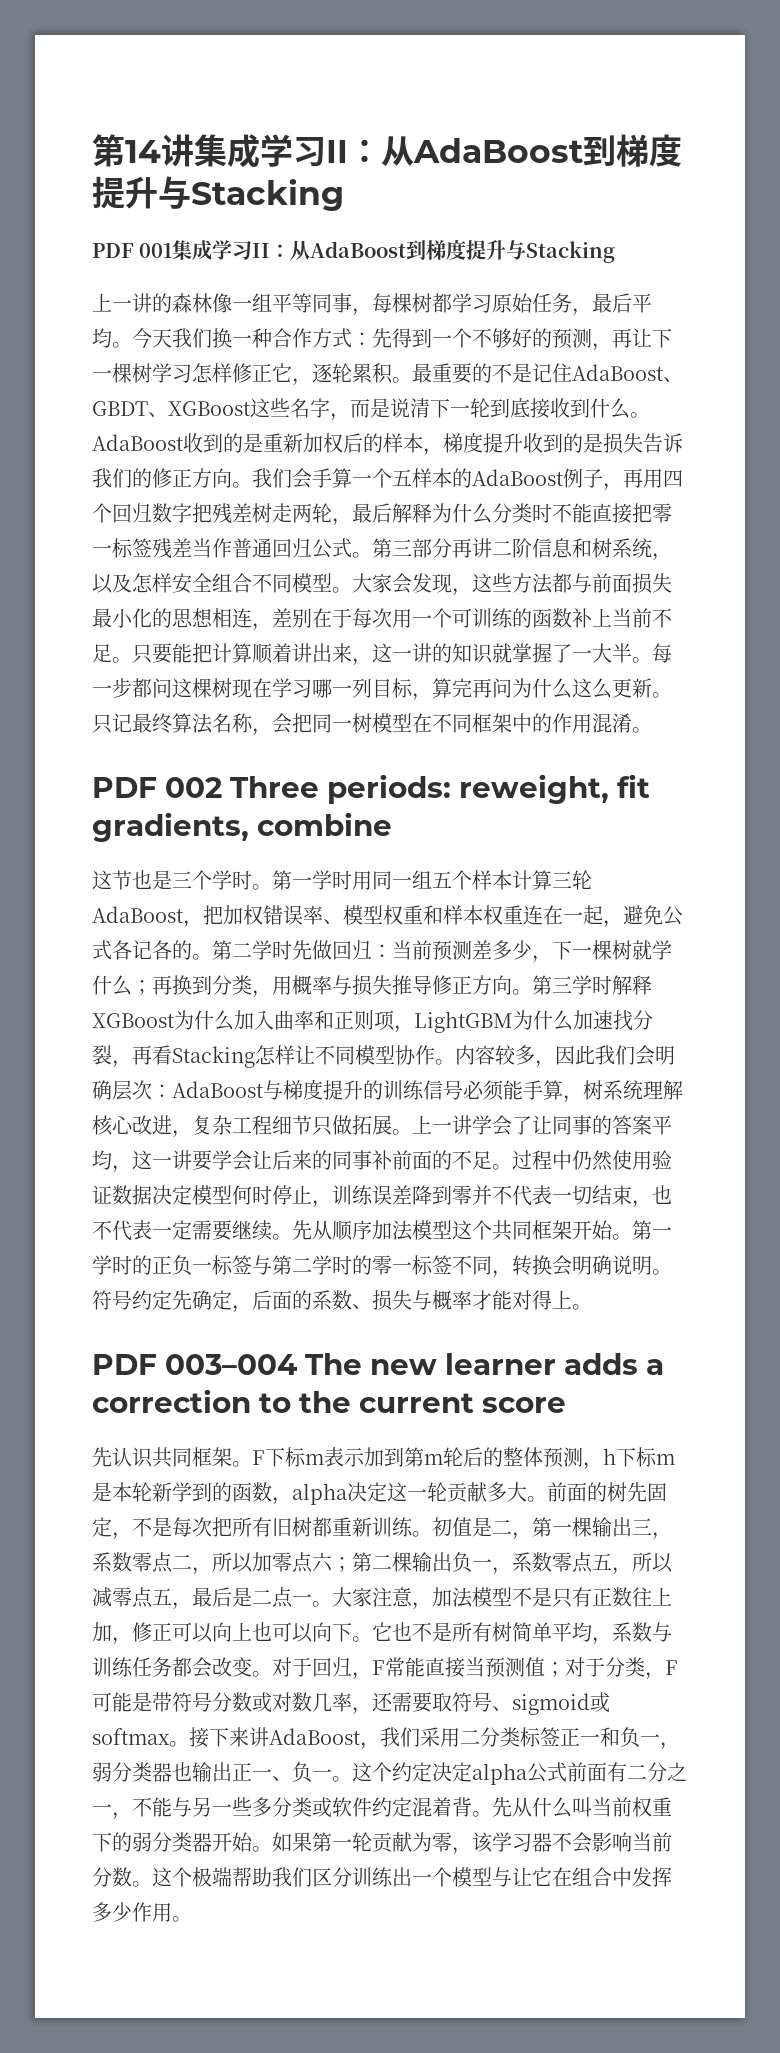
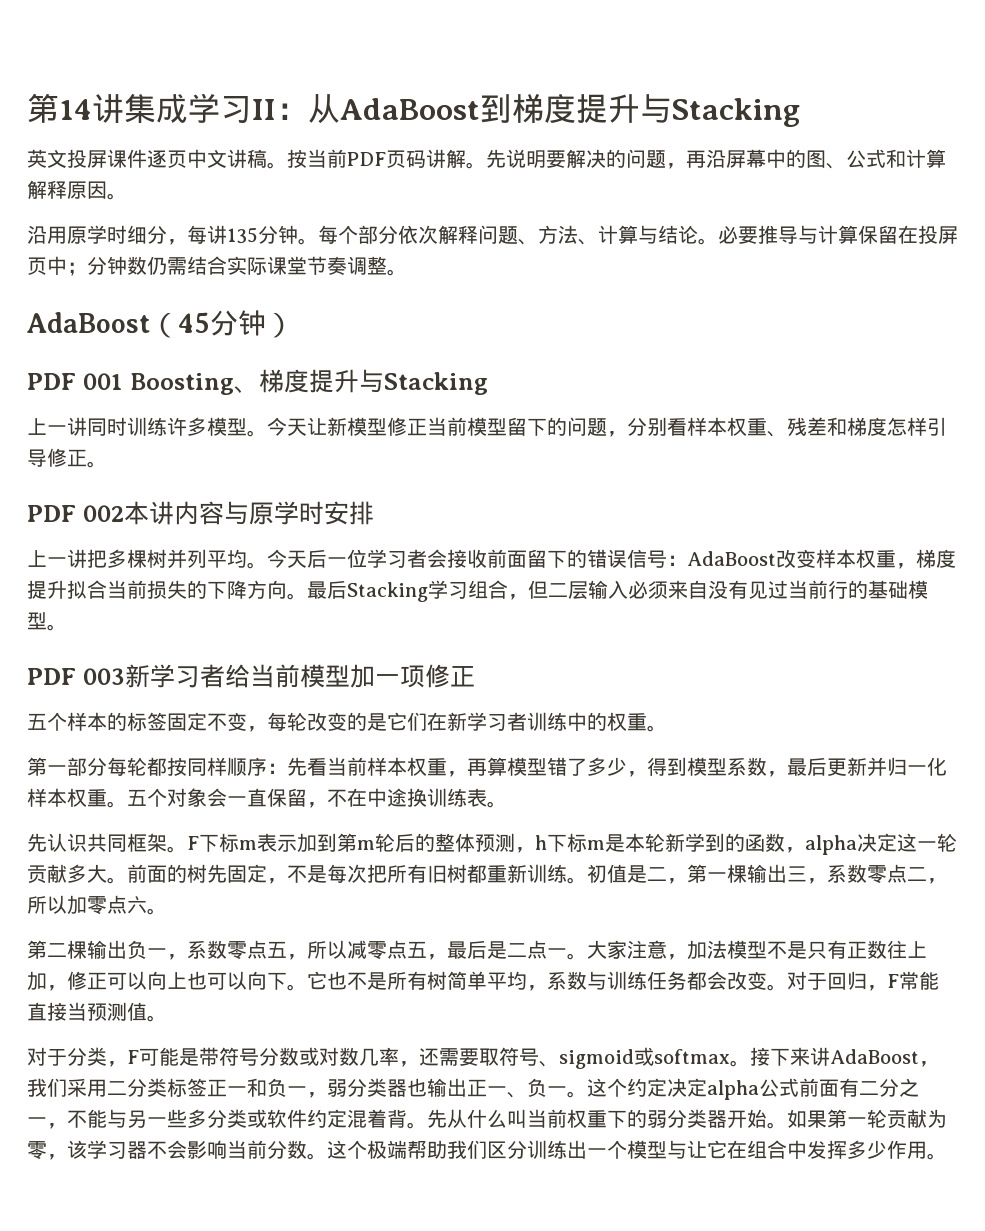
- PDF 001集成学习II：从AdaBoost到梯度提升与Stacking
+ 英文投屏课件逐页中文讲稿。按当前PDF页码讲解。先说明要解决的问题，再沿屏幕中的图、公式和计算解释原因。
+ 沿用原学时细分，每讲135分钟。每个部分依次解释问题、方法、计算与结论。必要推导与计算保留在投屏页中；分钟数仍需结合实际课堂节奏调整。
+ AdaBoost（45分钟）
+ PDF 001 Boosting、梯度提升与Stacking
- 上一讲的森林像一组平等同事，每棵树都学习原始任务，最后平均。今天我们换一种合作方式：先得到一个不够好的预测，再让下一棵树学习怎样修正它，逐轮累积。最重要的不是记住AdaBoost、GBDT、XGBoost这些名字，而是说清下一轮到底接收到什么。AdaBoost收到的是重新加权后的样本，梯度提升收到的是损失告诉我们的修正方向。我们会手算一个五样本的AdaBoost例子，再用四个回归数字把残差树走两轮，最后解释为什么分类时不能直接把零一标签残差当作普通回归公式。第三部分再讲二阶信息和树系统，以及怎样安全组合不同模型。大家会发现，这些方法都与前面损失最小化的思想相连，差别在于每次用一个可训练的函数补上当前不足。只要能把计算顺着讲出来，这一讲的知识就掌握了一大半。每一步都问这棵树现在学习哪一列目标，算完再问为什么这么更新。只记最终算法名称，会把同一树模型在不同框架中的作用混淆。
- PDF 002 Three periods: reweight, fit gradients, combine
- 这节也是三个学时。第一学时用同一组五个样本计算三轮AdaBoost，把加权错误率、模型权重和样本权重连在一起，避免公式各记各的。第二学时先做回归：当前预测差多少，下一棵树就学什么；再换到分类，用概率与损失推导修正方向。第三学时解释XGBoost为什么加入曲率和正则项，LightGBM为什么加速找分裂，再看Stacking怎样让不同模型协作。内容较多，因此我们会明确层次：AdaBoost与梯度提升的训练信号必须能手算，树系统理解核心改进，复杂工程细节只做拓展。上一讲学会了让同事的答案平均，这一讲要学会让后来的同事补前面的不足。过程中仍然使用验证数据决定模型何时停止，训练误差降到零并不代表一切结束，也不代表一定需要继续。先从顺序加法模型这个共同框架开始。第一学时的正负一标签与第二学时的零一标签不同，转换会明确说明。符号约定先确定，后面的系数、损失与概率才能对得上。
- PDF 003–004 The new learner adds a correction to the current score
+ 上一讲同时训练许多模型。今天让新模型修正当前模型留下的问题，分别看样本权重、残差和梯度怎样引导修正。
+ PDF 002本讲内容与原学时安排
+ 上一讲把多棵树并列平均。今天后一位学习者会接收前面留下的错误信号：AdaBoost改变样本权重，梯度提升拟合当前损失的下降方向。最后Stacking学习组合，但二层输入必须来自没有见过当前行的基础模型。
+ PDF 003新学习者给当前模型加一项修正
+ 五个样本的标签固定不变，每轮改变的是它们在新学习者训练中的权重。
+ 第一部分每轮都按同样顺序：先看当前样本权重，再算模型错了多少，得到模型系数，最后更新并归一化样本权重。五个对象会一直保留，不在中途换训练表。
- 初值是二，第一棵输出三，系数零点二，所以加零点六；第二棵输出负一，系数零点五，所以减零点五，最后是二点一。
+ 初值是二，第一棵输出三，系数零点二，所以加零点六。
+ 第二棵输出负一，系数零点五，所以减零点五，最后是二点一。
- 对于回归，F常能直接当预测值；对于分类，F可能是带符号分数或对数几率，还需要取符号、sigmoid或softmax。
+ 对于回归，F常能直接当预测值。
+ 对于分类，F可能是带符号分数或对数几率，还需要取符号、sigmoid或softmax。

